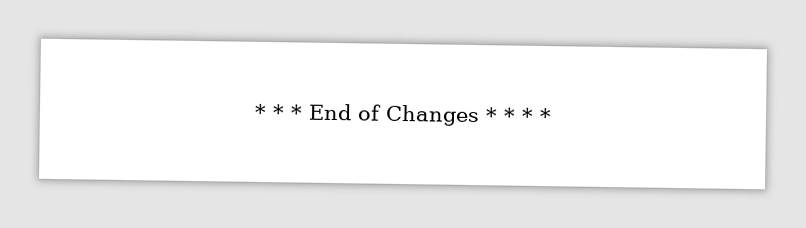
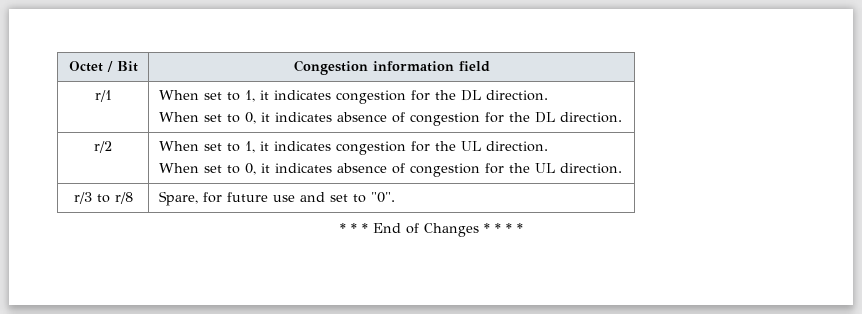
+ Octet / Bit | Congestion information field
+ r/1 | When set to 1, it indicates congestion for the DL direction.
+ When set to 0, it indicates absence of congestion for the DL direction.
+ r/2 | When set to 1, it indicates congestion for the UL direction.
+ When set to 0, it indicates absence of congestion for the UL direction.
+ r/3 to r/8 | Spare, for future use and set to "0".

